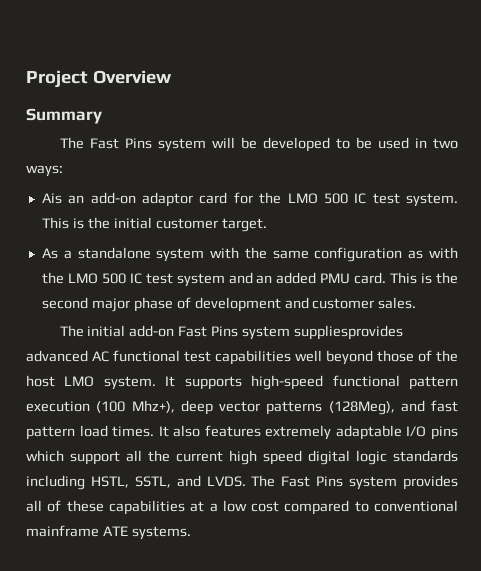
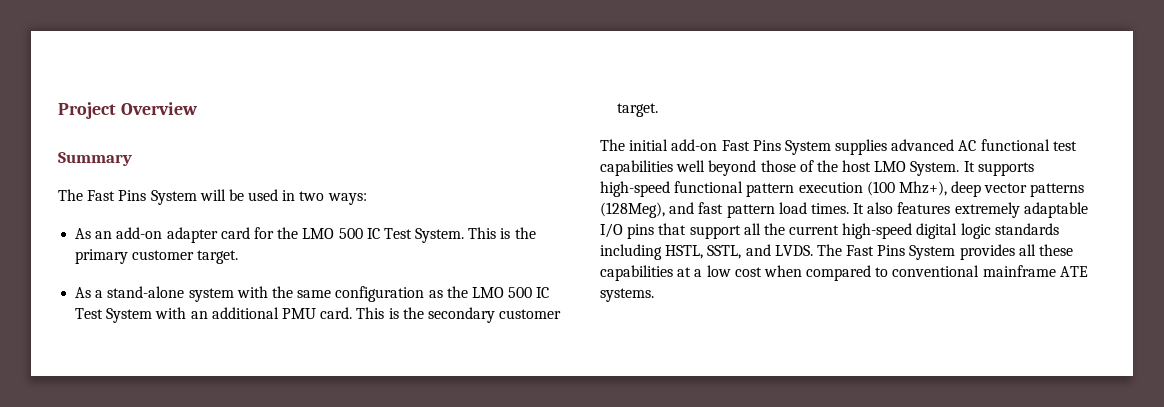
- The Fast Pins system will be developed to be used in two ways:
+ The Fast Pins System will be used in two ways:
- Ais an add-on adaptor card for the LMO 500 IC test system. This is the initial customer target.
+ As an add-on adapter card for the LMO 500 IC Test System. This is the primary customer target.
- As a standalone system with the same configuration as with the LMO 500 IC test system and an added PMU card.
+ As a stand-alone system with the same configuration as the LMO 500 IC Test System with an additional PMU card.
- This is the second major phase of development and customer sales.
+ This is the secondary customer target.
- The initial add-on Fast Pins system suppliesprovides advanced AC functional test capabilities well beyond those of the host LMO system.
+ The initial add-on Fast Pins System supplies advanced AC functional test capabilities well beyond those of the host LMO System.
- It also features extremely adaptable I/O pins which support all the current high speed digital logic standards including HSTL, SSTL, and LVDS.
+ It also features extremely adaptable I/O pins that support all the current high-speed digital logic standards including HSTL, SSTL, and LVDS.
- The Fast Pins system provides all of these capabilities at a low cost compared to conventional mainframe ATE systems.
+ The Fast Pins System provides all these capabilities at a low cost when compared to conventional mainframe ATE systems.

